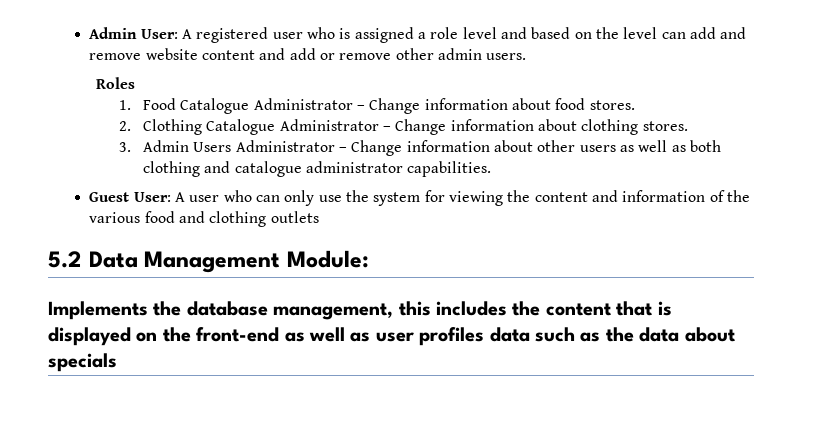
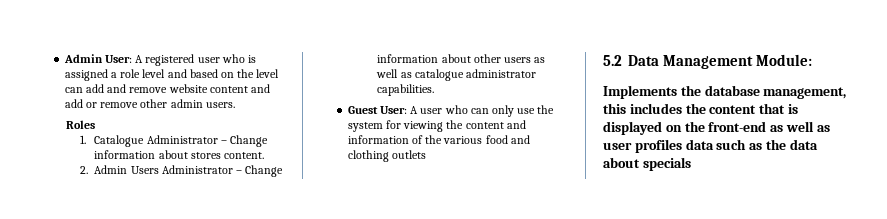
- 1. Food Catalogue Administrator – Change information about food stores.
- 2. Clothing Catalogue Administrator – Change information about clothing stores.
- 3. Admin Users Administrator – Change information about other users as well as both clothing and catalogue administrator capabilities.
+ 1. Catalogue Administrator – Change information about stores content.
+ 2. Admin Users Administrator – Change information about other users as well as catalogue administrator capabilities.

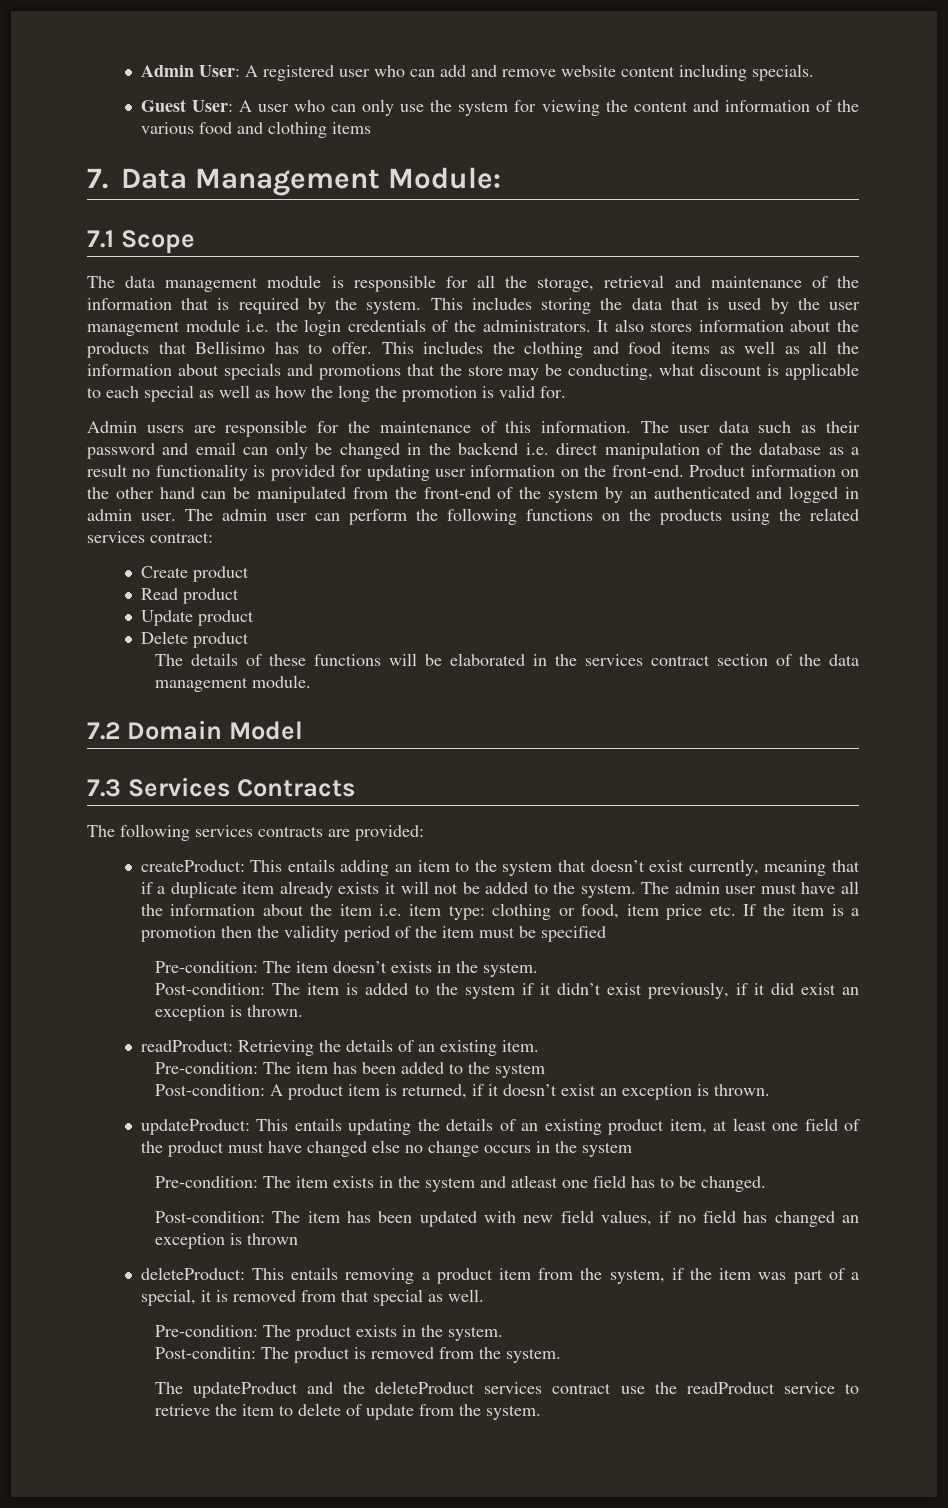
- Admin User: A registered user who is assigned a role level and based on the level can add and remove website content and add or remove other admin users.
- Roles
- 1. Catalogue Administrator – Change information about stores content.
- 2. Admin Users Administrator – Change information about other users as well as catalogue administrator capabilities.
+ Admin User: A registered user who can add and remove website content including specials.
- Guest User: A user who can only use the system for viewing the content and information of the various food and clothing outlets
- 5.2 Data Management Module:
+ Guest User: A user who can only use the system for viewing the content and information of the various food and clothing items
+ 7. Data Management Module:
- Implements the database management, this includes the content that is displayed on the front-end as well as user profiles data such as the data about specials
+ 7.1 Scope
+ The data management module is responsible for all the storage, retrieval and maintenance of the information that is required by the system. This includes storing the data that is used by the user management module i.e. the login credentials of the administrators. It also stores information about the products that Bellisimo has to offer. This includes the clothing and food items as well as all the information about specials and promotions that the store may be conducting, what discount is applicable to each special as well as how the long the promotion is valid for.
+ Admin users are responsible for the maintenance of this information. The user data such as their password and email can only be changed in the backend i.e. direct manipulation of the database as a result no functionality is provided for updating user information on the front-end. Product information on the other hand can be manipulated from the front-end of the system by an authenticated and logged in admin user. The admin user can perform the following functions on the products using the related services contract:
+ Create product
+ Read product
+ Update product
+ Delete product
+ The details of these functions will be elaborated in the services contract section of the data management module.
+ 7.2 Domain Model
+ 7.3 Services Contracts
+ The following services contracts are provided:
+ createProduct: This entails adding an item to the system that doesn’t exist currently, meaning that if a duplicate item already exists it will not be added to the system. The admin user must have all the information about the item i.e. item type: clothing or food, item price etc. If the item is a promotion then the validity period of the item must be specified
+ Pre-condition: The item doesn’t exists in the system.
+ Post-condition: The item is added to the system if it didn’t exist previously, if it did exist an exception is thrown.
+ readProduct: Retrieving the details of an existing item.
+ Pre-condition: The item has been added to the system
+ Post-condition: A product item is returned, if it doesn’t exist an exception is thrown.
+ updateProduct: This entails updating the details of an existing product item, at least one field of the product must have changed else no change occurs in the system
+ Pre-condition: The item exists in the system and atleast one field has to be changed.
+ Post-condition: The item has been updated with new field values, if no field has changed an exception is thrown
+ deleteProduct: This entails removing a product item from the system, if the item was part of a special, it is removed from that special as well.
+ Pre-condition: The product exists in the system.
+ Post-conditin: The product is removed from the system.
+ The updateProduct and the deleteProduct services contract use the readProduct service to retrieve the item to delete of update from the system.

